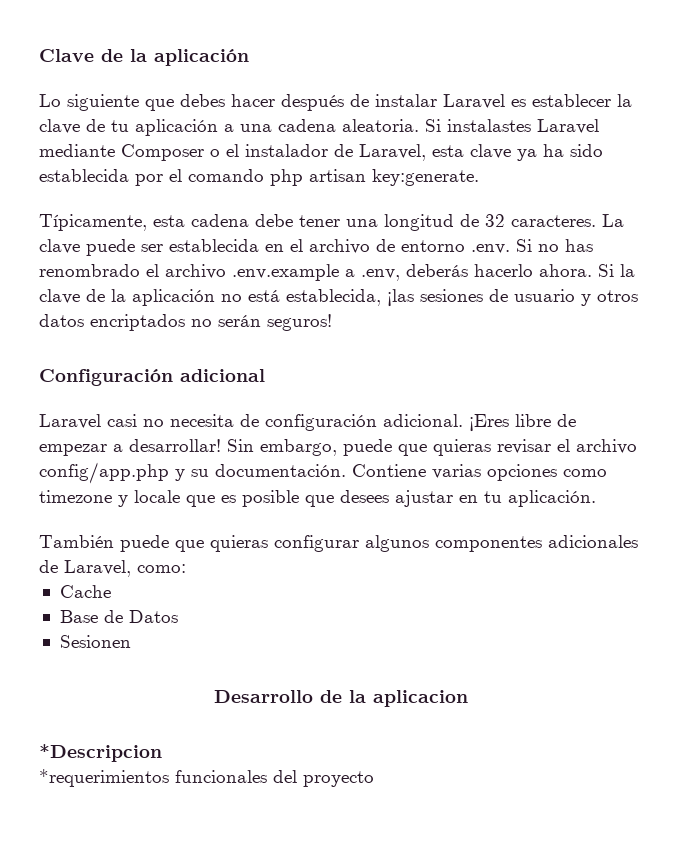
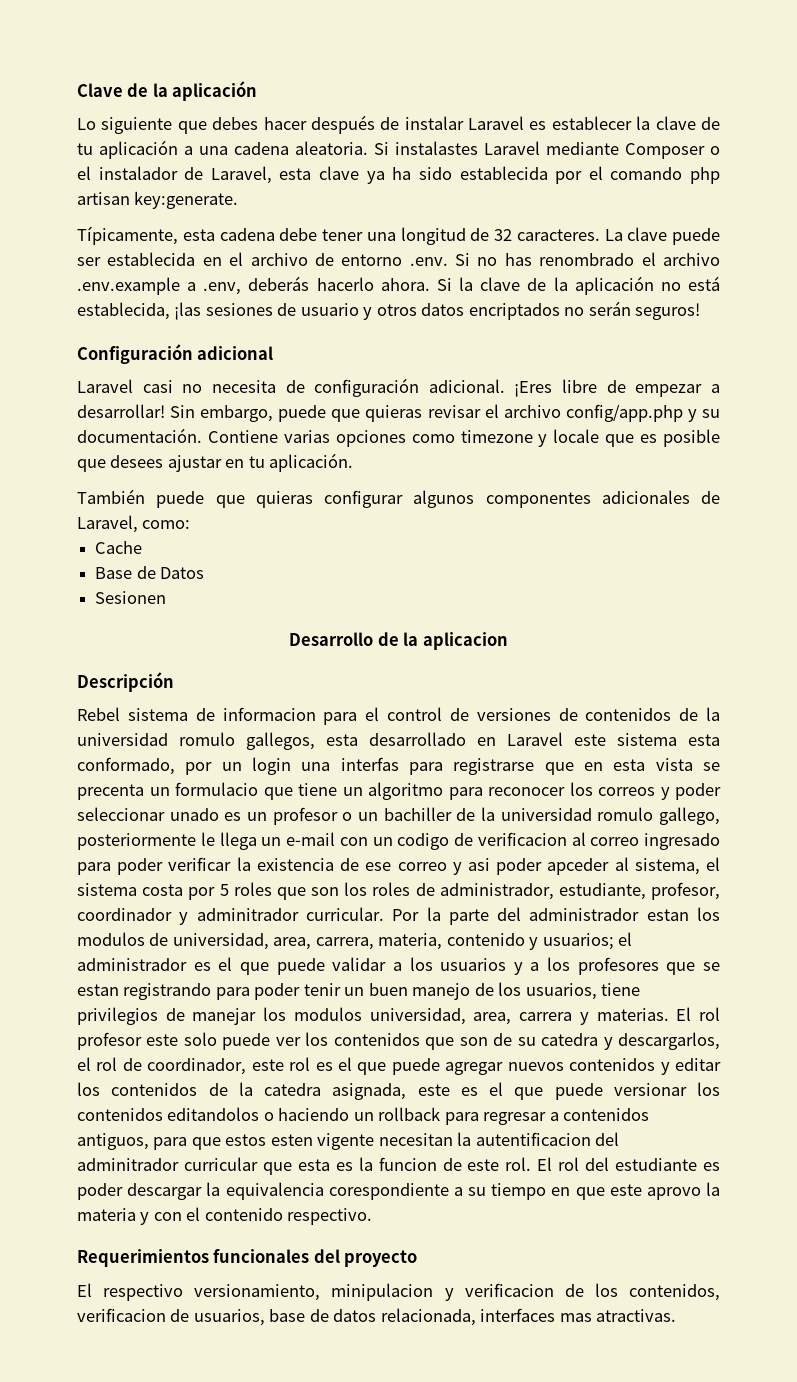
- *Descripcion
- *requerimientos funcionales del proyecto
+ Descripción
+ Rebel sistema de informacion para el control de versiones de contenidos de la universidad romulo gallegos, esta desarrollado en Laravel este sistema esta conformado, por un login una interfas para registrarse que en esta vista se precenta un formulacio que tiene un algoritmo para reconocer los correos y poder seleccionar unado es un profesor o un bachiller de la universidad romulo gallego, posteriormente le llega un e-mail con un codigo de verificacion al correo ingresado para poder verificar la existencia de ese correo y asi poder apceder al sistema, el sistema costa por 5 roles que son los roles de administrador, estudiante, profesor, coordinador y adminitrador curricular. Por la parte del administrador estan los modulos de universidad, area, carrera, materia, contenido y usuarios; el administrador es el que puede validar a los usuarios y a los profesores que se estan registrando para poder tenir un buen manejo de los usuarios, tiene privilegios de manejar los modulos universidad, area, carrera y materias. El rol profesor este solo puede ver los contenidos que son de su catedra y descargarlos, el rol de coordinador, este rol es el que puede agregar nuevos contenidos y editar los contenidos de la catedra asignada, este es el que puede versionar los contenidos editandolos o haciendo un rollback para regresar a contenidos antiguos, para que estos esten vigente necesitan la autentificacion del adminitrador curricular que esta es la funcion de este rol. El rol del estudiante es poder descargar la equivalencia corespondiente a su tiempo en que este aprovo la materia y con el contenido respectivo.
+ Requerimientos funcionales del proyecto
+ El respectivo versionamiento, minipulacion y verificacion de los contenidos, verificacion de usuarios, base de datos relacionada, interfaces mas atractivas.

